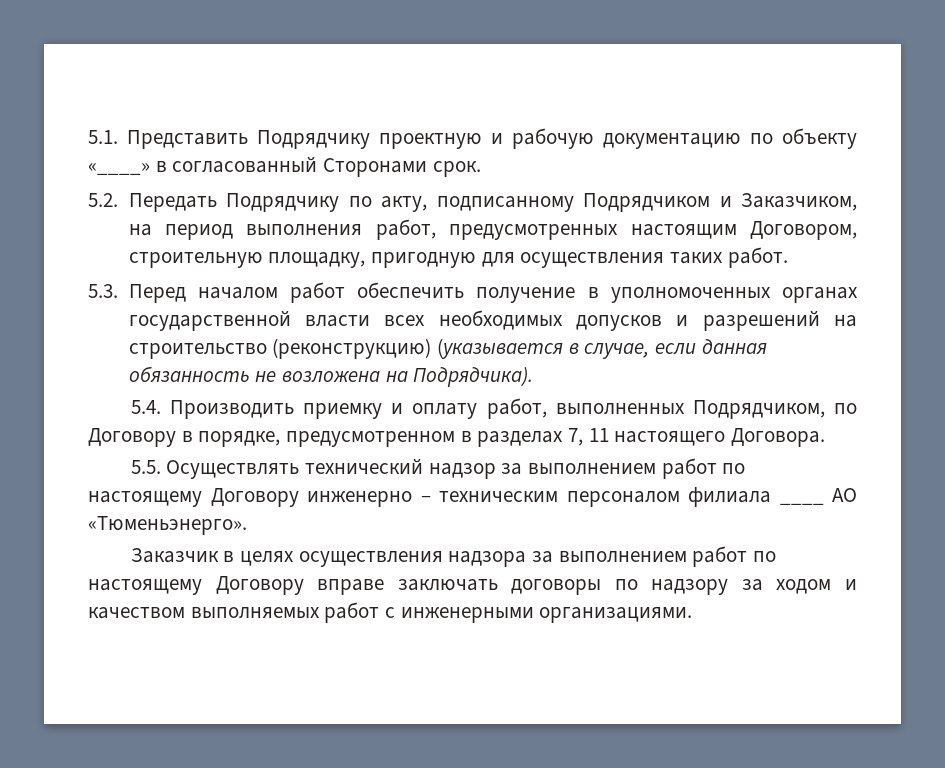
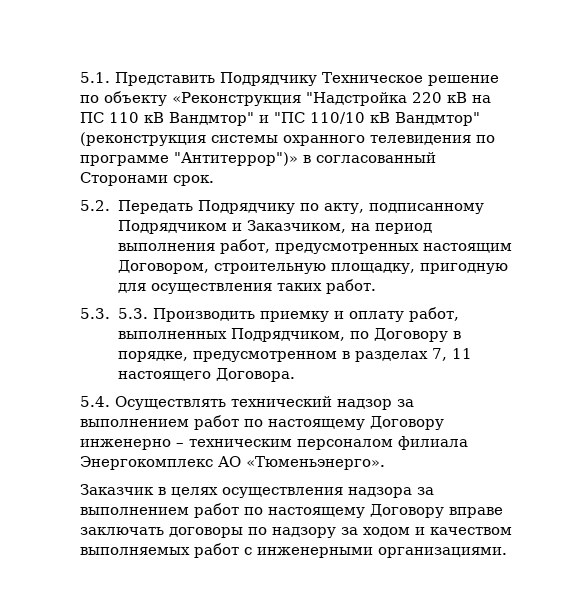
- 5.1. Представить Подрядчику проектную и рабочую документацию по объекту «____» в согласованный Сторонами срок.
+ 5.1. Представить Подрядчику Техническое решение по объекту «Реконструкция "Надстройка 220 кВ на ПС 110 кВ Вандмтор" и "ПС 110/10 кВ Вандмтор" (реконструкция системы охранного телевидения по программе "Антитеррор")» в согласованный Сторонами срок.
- 5.3. Перед началом работ обеспечить получение в уполномоченных органах государственной власти всех необходимых допусков и разрешений на строительство (реконструкцию) (указывается в случае, если данная обязанность не возложена на Подрядчика).
- 5.4. Производить приемку и оплату работ, выполненных Подрядчиком, по Договору в порядке, предусмотренном в разделах 7, 11 настоящего Договора.
+ 5.3. 5.3. Производить приемку и оплату работ, выполненных Подрядчиком, по Договору в порядке, предусмотренном в разделах 7, 11 настоящего Договора.
- 5.5. Осуществлять технический надзор за выполнением работ по настоящему Договору инженерно – техническим персоналом филиала ____ АО «Тюменьэнерго».
+ 5.4. Осуществлять технический надзор за выполнением работ по настоящему Договору инженерно – техническим персоналом филиала Энергокомплекс АО «Тюменьэнерго».

